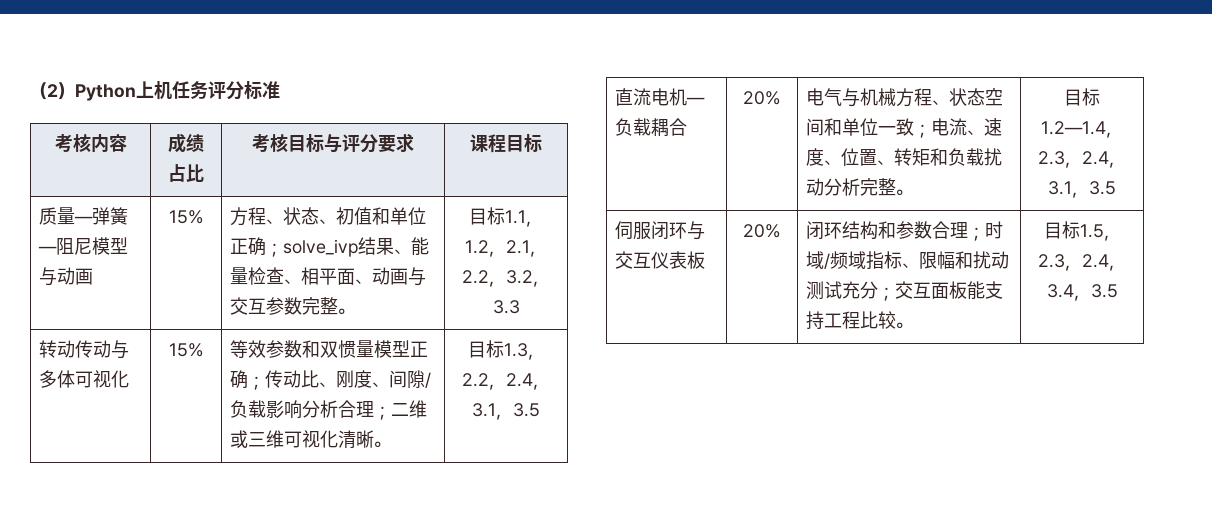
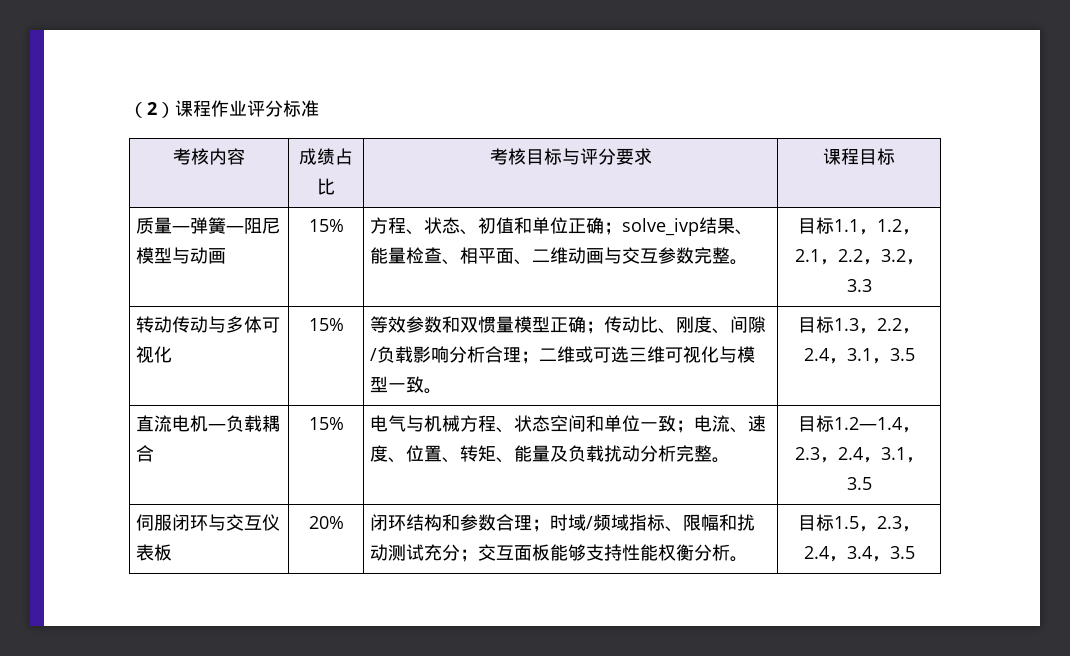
- （2）Python上机任务评分标准
+ （2）课程作业评分标准
- 质量—弹簧—阻尼模型与动画 | 15% | 方程、状态、初值和单位正确；solve_ivp结果、能量检查、相平面、动画与交互参数完整。 | 目标1.1，1.2，2.1，2.2，3.2，3.3
+ 质量—弹簧—阻尼模型与动画 | 15% | 方程、状态、初值和单位正确；solve_ivp结果、能量检查、相平面、二维动画与交互参数完整。 | 目标1.1，1.2，2.1，2.2，3.2，3.3
- 转动传动与多体可视化 | 15% | 等效参数和双惯量模型正确；传动比、刚度、间隙/负载影响分析合理；二维或三维可视化清晰。 | 目标1.3，2.2，2.4，3.1，3.5
+ 转动传动与多体可视化 | 15% | 等效参数和双惯量模型正确；传动比、刚度、间隙/负载影响分析合理；二维或可选三维可视化与模型一致。 | 目标1.3，2.2，2.4，3.1，3.5
- 直流电机—负载耦合 | 20% | 电气与机械方程、状态空间和单位一致；电流、速度、位置、转矩和负载扰动分析完整。 | 目标1.2—1.4，2.3，2.4，3.1，3.5
+ 直流电机—负载耦合 | 15% | 电气与机械方程、状态空间和单位一致；电流、速度、位置、转矩、能量及负载扰动分析完整。 | 目标1.2—1.4，2.3，2.4，3.1，3.5
- 伺服闭环与交互仪表板 | 20% | 闭环结构和参数合理；时域/频域指标、限幅和扰动测试充分；交互面板能支持工程比较。 | 目标1.5，2.3，2.4，3.4，3.5
+ 伺服闭环与交互仪表板 | 20% | 闭环结构和参数合理；时域/频域指标、限幅和扰动测试充分；交互面板能够支持性能权衡分析。 | 目标1.5，2.3，2.4，3.4，3.5

